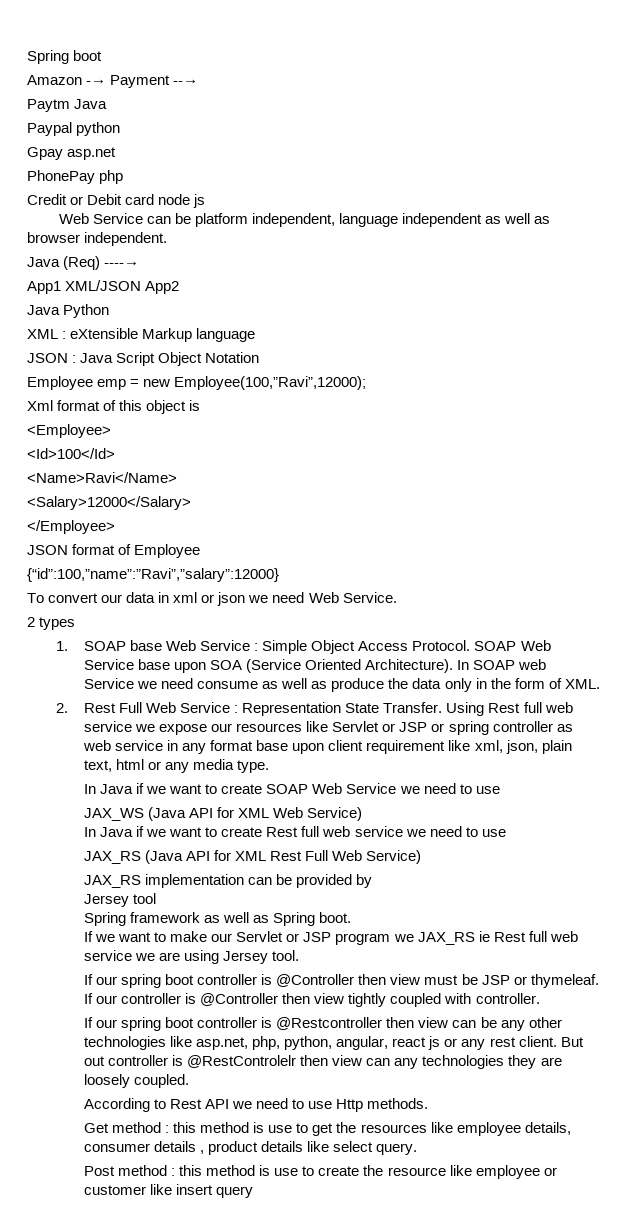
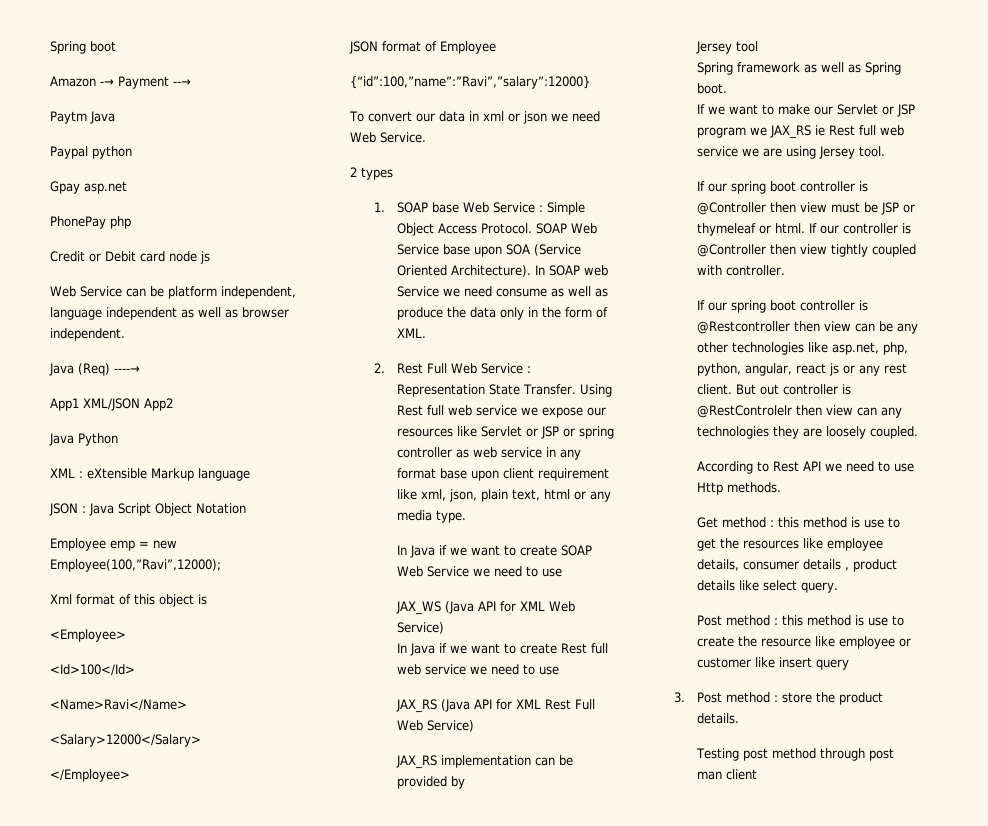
- If our spring boot controller is @Controller then view must be JSP or thymeleaf.
+ If our spring boot controller is @Controller then view must be JSP or thymeleaf or html.
+ 3. Post method : store the product details.
+ Testing post method through post man client

